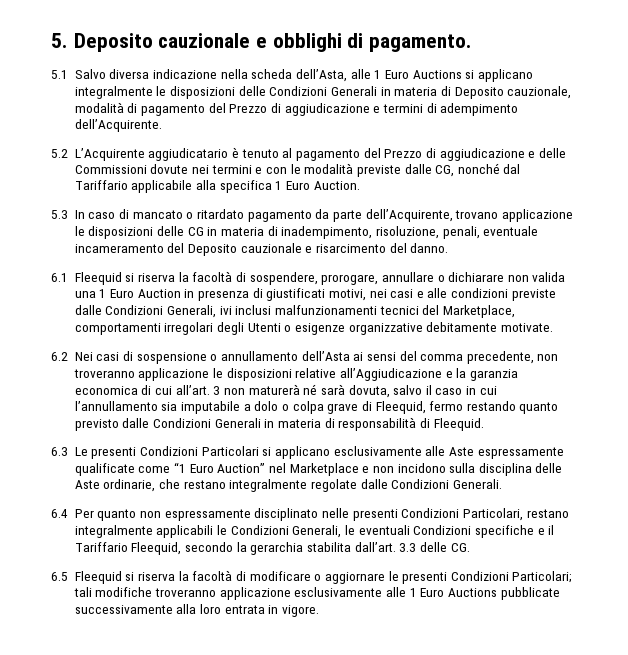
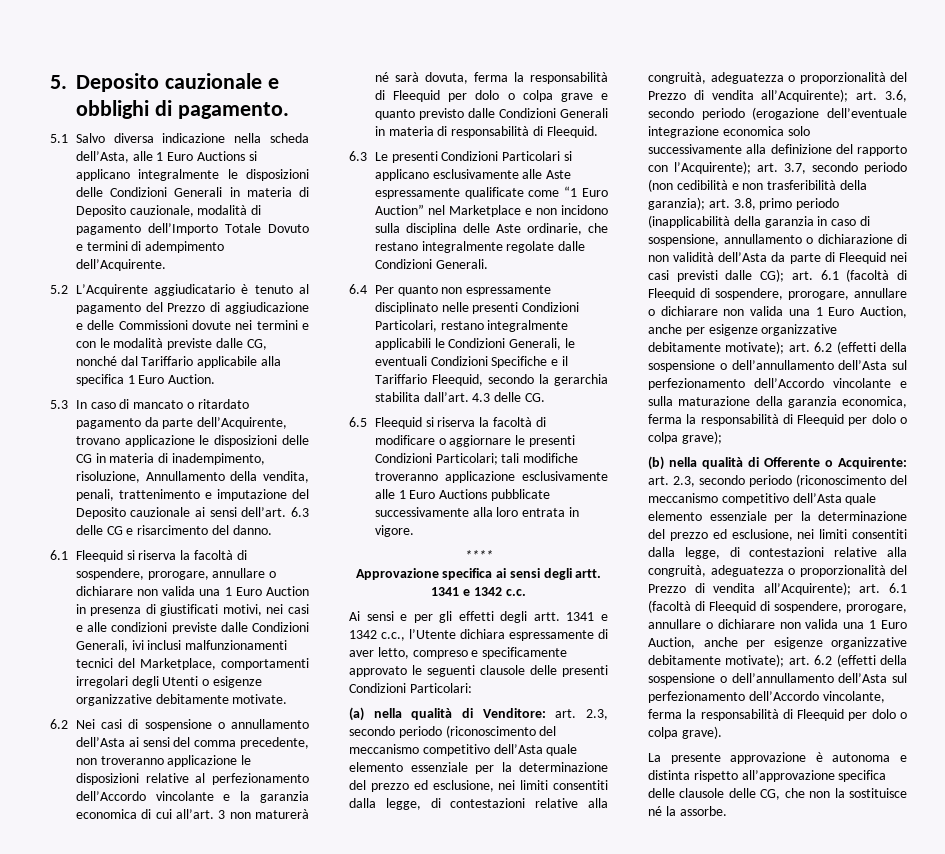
- 5.1 Salvo diversa indicazione nella scheda dell’Asta, alle 1 Euro Auctions si applicano integralmente le disposizioni delle Condizioni Generali in materia di Deposito cauzionale, modalità di pagamento del Prezzo di aggiudicazione e termini di adempimento dell’Acquirente.
+ 5.1 Salvo diversa indicazione nella scheda dell’Asta, alle 1 Euro Auctions si applicano integralmente le disposizioni delle Condizioni Generali in materia di Deposito cauzionale, modalità di pagamento dell’Importo Totale Dovuto e termini di adempimento dell’Acquirente.
- 5.3 In caso di mancato o ritardato pagamento da parte dell’Acquirente, trovano applicazione le disposizioni delle CG in materia di inadempimento, risoluzione, penali, eventuale incameramento del Deposito cauzionale e risarcimento del danno.
+ 5.3 In caso di mancato o ritardato pagamento da parte dell’Acquirente, trovano applicazione le disposizioni delle CG in materia di inadempimento, risoluzione, Annullamento della vendita, penali, trattenimento e imputazione del Deposito cauzionale ai sensi dell’art. 6.3 delle CG e risarcimento del danno.
- 6.2 Nei casi di sospensione o annullamento dell’Asta ai sensi del comma precedente, non troveranno applicazione le disposizioni relative all’Aggiudicazione e la garanzia economica di cui all’art.
+ 6.2 Nei casi di sospensione o annullamento dell’Asta ai sensi del comma precedente, non troveranno applicazione le disposizioni relative al perfezionamento dell’Accordo vincolante e la garanzia economica di cui all’art.
- 3 non maturerà né sarà dovuta, salvo il caso in cui l’annullamento sia imputabile a dolo o colpa grave di Fleequid, fermo restando quanto previsto dalle Condizioni Generali in materia di responsabilità di Fleequid.
+ 3 non maturerà né sarà dovuta, ferma la responsabilità di Fleequid per dolo o colpa grave e quanto previsto dalle Condizioni Generali in materia di responsabilità di Fleequid.
- 6.4 Per quanto non espressamente disciplinato nelle presenti Condizioni Particolari, restano integralmente applicabili le Condizioni Generali, le eventuali Condizioni specifiche e il Tariffario Fleequid, secondo la gerarchia stabilita dall’art.
+ 6.4 Per quanto non espressamente disciplinato nelle presenti Condizioni Particolari, restano integralmente applicabili le Condizioni Generali, le eventuali Condizioni Specifiche e il Tariffario Fleequid, secondo la gerarchia stabilita dall’art.
- 3.3 delle CG.
+ 4.3 delle CG.
+ ****
+ Approvazione specifica ai sensi degli artt. 1341 e 1342 c.c.
+ Ai sensi e per gli effetti degli artt. 1341 e 1342 c.c., l’Utente dichiara espressamente di aver letto, compreso e specificamente approvato le seguenti clausole delle presenti Condizioni Particolari:
+ (a) nella qualità di Venditore: art. 2.3, secondo periodo (riconoscimento del meccanismo competitivo dell’Asta quale elemento essenziale per la determinazione del prezzo ed esclusione, nei limiti consentiti dalla legge, di contestazioni relative alla congruità, adeguatezza o proporzionalità del Prezzo di vendita all’Acquirente); art. 3.6, secondo periodo (erogazione dell’eventuale integrazione economica solo successivamente alla definizione del rapporto con l’Acquirente); art. 3.7, secondo periodo (non cedibilità e non trasferibilità della garanzia); art. 3.8, primo periodo (inapplicabilità della garanzia in caso di sospensione, annullamento o dichiarazione di non validità dell’Asta da parte di Fleequid nei casi previsti dalle CG); art. 6.1 (facoltà di Fleequid di sospendere, prorogare, annullare o dichiarare non valida una 1 Euro Auction, anche per esigenze organizzative debitamente motivate); art. 6.2 (effetti della sospensione o dell’annullamento dell’Asta sul perfezionamento dell’Accordo vincolante e sulla maturazione della garanzia economica, ferma la responsabilità di Fleequid per dolo o colpa grave);
+ (b) nella qualità di Offerente o Acquirente: art. 2.3, secondo periodo (riconoscimento del meccanismo competitivo dell’Asta quale elemento essenziale per la determinazione del prezzo ed esclusione, nei limiti consentiti dalla legge, di contestazioni relative alla congruità, adeguatezza o proporzionalità del Prezzo di vendita all’Acquirente); art. 6.1 (facoltà di Fleequid di sospendere, prorogare, annullare o dichiarare non valida una 1 Euro Auction, anche per esigenze organizzative debitamente motivate); art. 6.2 (effetti della sospensione o dell’annullamento dell’Asta sul perfezionamento dell’Accordo vincolante, ferma la responsabilità di Fleequid per dolo o colpa grave).
+ La presente approvazione è autonoma e distinta rispetto all’approvazione specifica delle clausole delle CG, che non la sostituisce né la assorbe.

